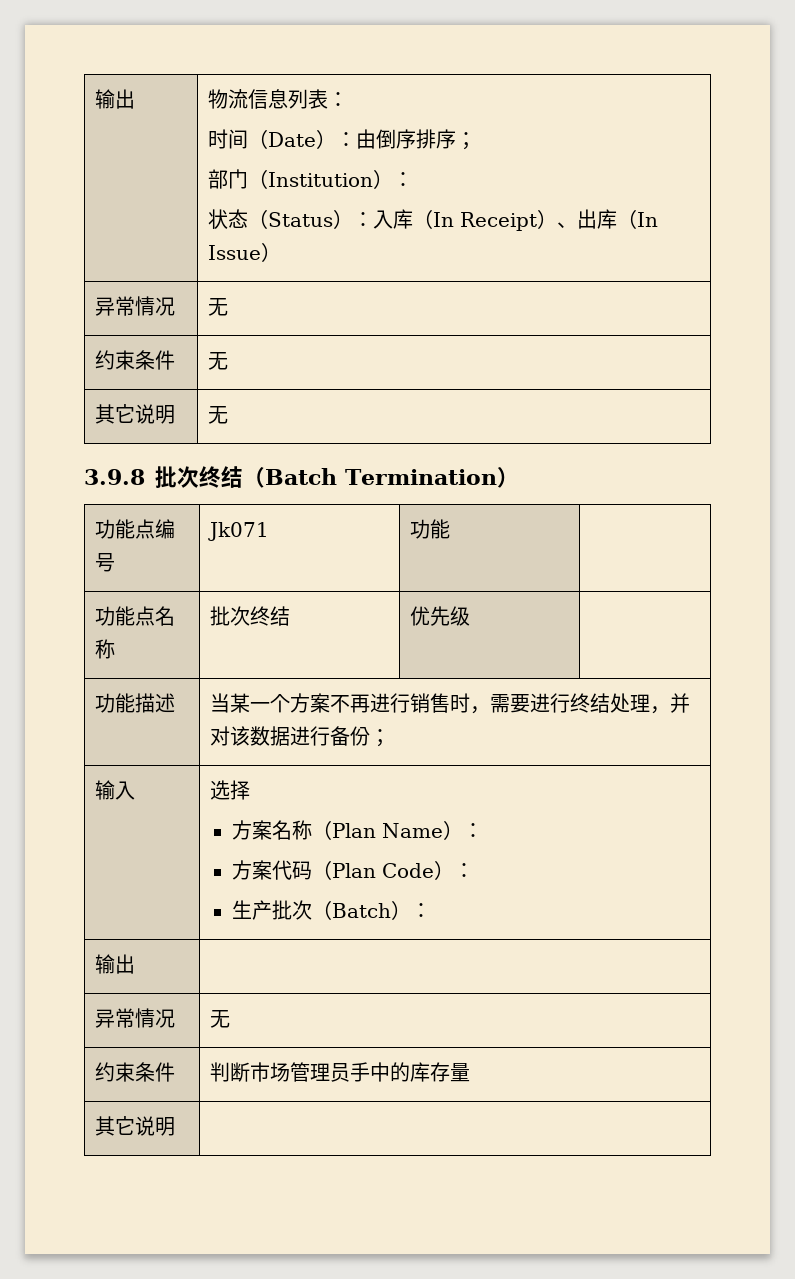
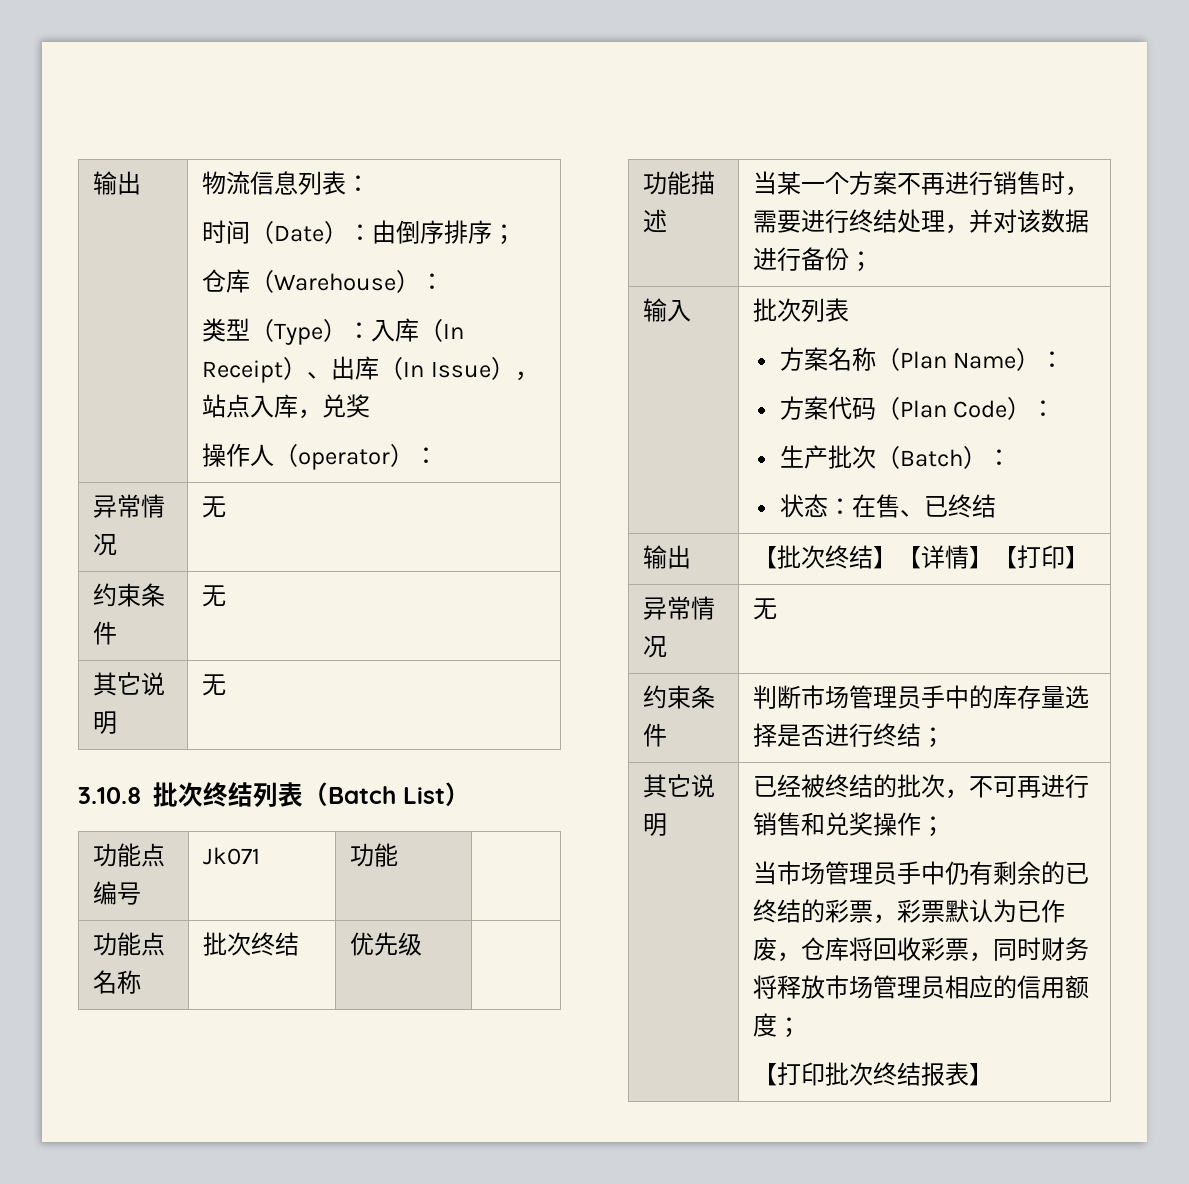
  输出 | 物流信息列表：
  时间（Date）：由倒序排序；
- 部门（Institution）：
- 状态（Status）：入库（In Receipt）、出库（In Issue）
+ 仓库（Warehouse）：
+ 类型（Type）：入库（In Receipt）、出库（In Issue），站点入库，兑奖
+ 操作人（operator）：
- 3.9.8批次终结（Batch Termination）
+ 3.10.8批次终结列表（Batch List）
- 输入 | 选择
+ 输入 | 批次列表
  方案名称（Plan Name）：
  方案代码（Plan Code）：
  生产批次（Batch）：
- 输出 |
+ 状态：在售、已终结
+ 输出 | 【批次终结】【详情】【打印】
- 约束条件 | 判断市场管理员手中的库存量
- 其它说明 |
+ 约束条件 | 判断市场管理员手中的库存量选择是否进行终结；
+ 其它说明 | 已经被终结的批次，不可再进行销售和兑奖操作；
+ 当市场管理员手中仍有剩余的已终结的彩票，彩票默认为已作废，仓库将回收彩票，同时财务将释放市场管理员相应的信用额度；
+ 【打印批次终结报表】

